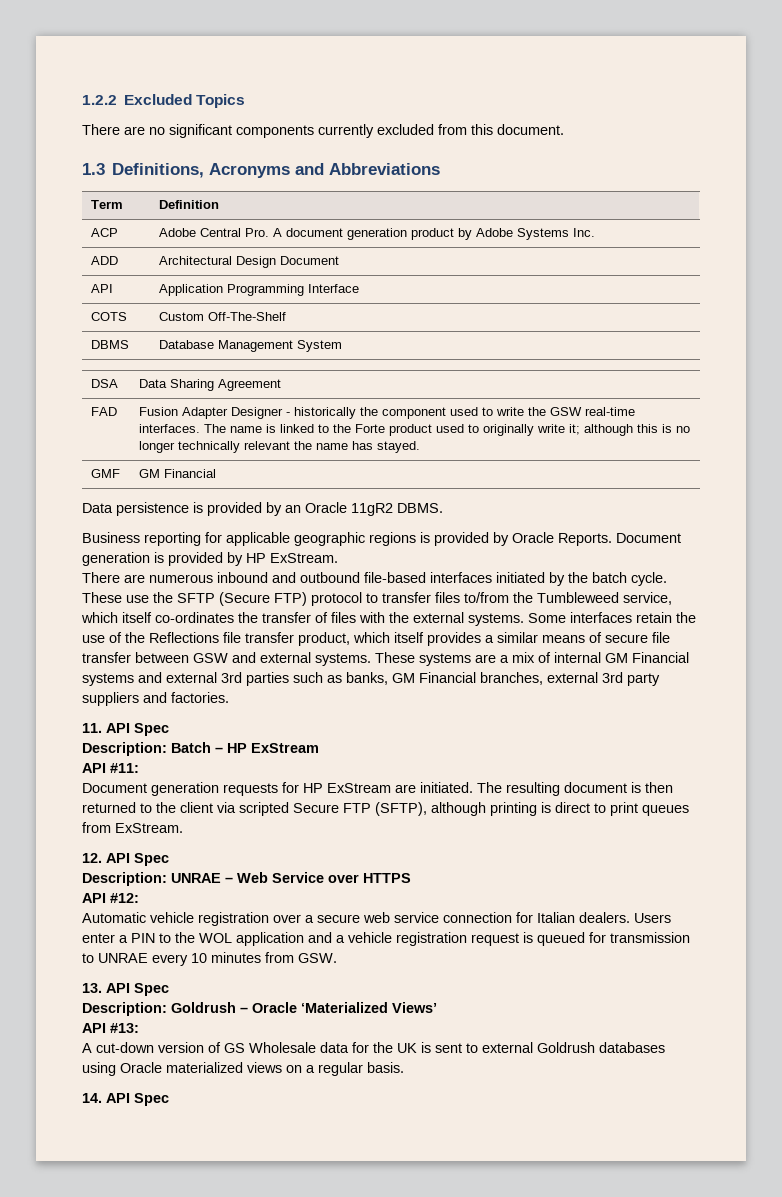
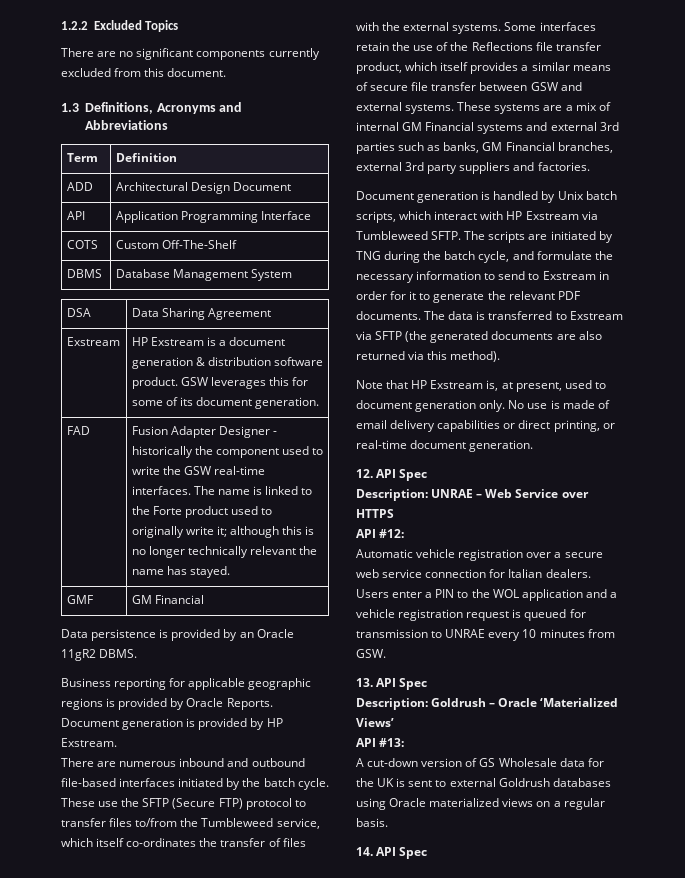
- ACP | Adobe Central Pro. A document generation product by Adobe Systems Inc.
+ Exstream | HP Exstream is a document generation & distribution software product. GSW leverages this for some of its document generation.
- Document generation is provided by HP ExStream.
+ Document generation is provided by HP Exstream.
- 11. API Spec
- Description: Batch – HP ExStream
- API #11:
- Document generation requests for HP ExStream are initiated. The resulting document is then returned to the client via scripted Secure FTP (SFTP), although printing is direct to print queues from ExStream.
+ Document generation is handled by Unix batch scripts, which interact with HP Exstream via Tumbleweed SFTP. The scripts are initiated by TNG during the batch cycle, and formulate the necessary information to send to Exstream in order for it to generate the relevant PDF documents. The data is transferred to Exstream via SFTP (the generated documents are also returned via this method).
+ Note that HP Exstream is, at present, used to document generation only. No use is made of email delivery capabilities or direct printing, or real-time document generation.

